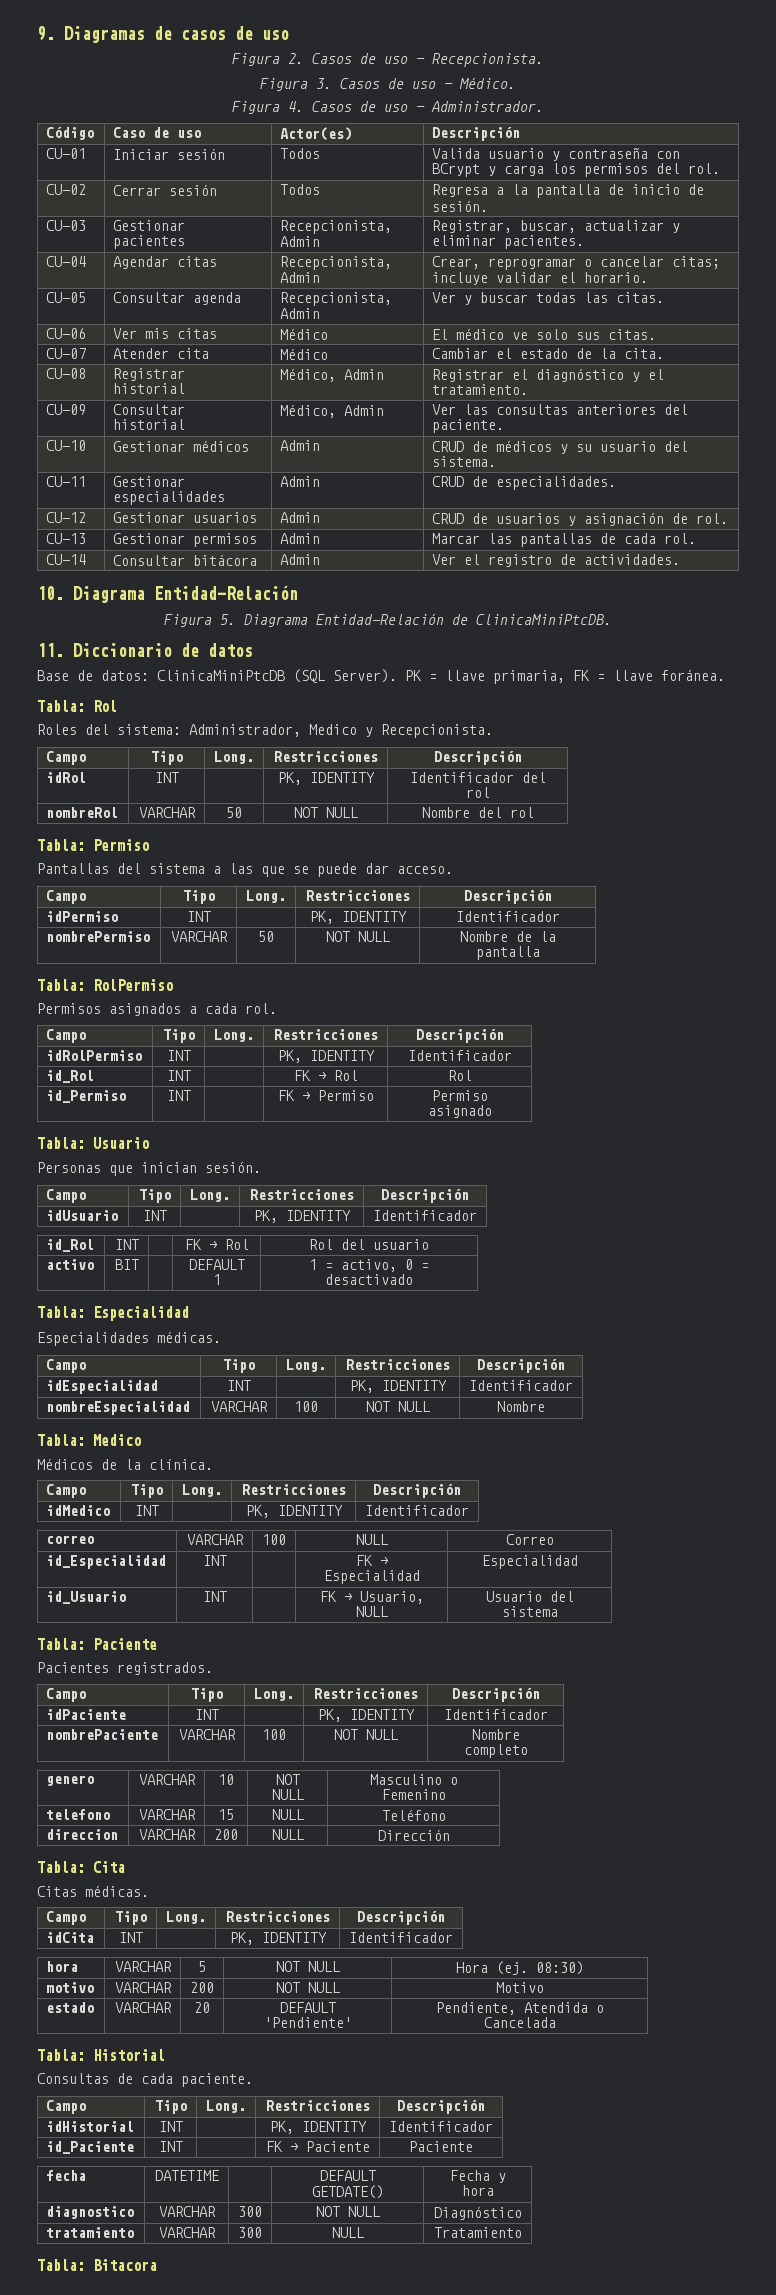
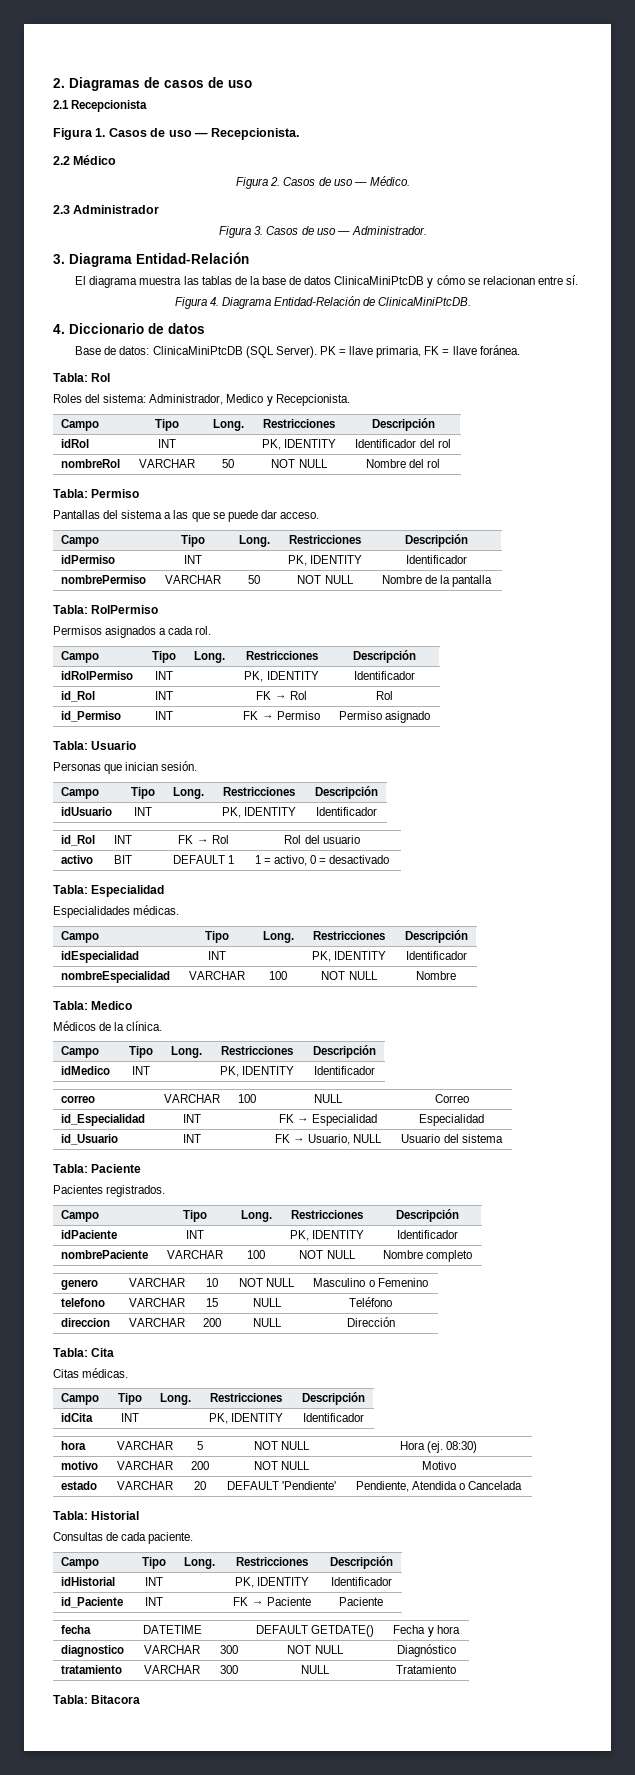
- 9. Diagramas de casos de uso
+ 2. Diagramas de casos de uso
+ 2.1 Recepcionista
+ Figura 1. Casos de uso — Recepcionista.
+ 2.2 Médico
- Figura 2. Casos de uso — Recepcionista.
+ Figura 2. Casos de uso — Médico.
+ 2.3 Administrador
- Figura 3. Casos de uso — Médico.
- Figura 4. Casos de uso — Administrador.
- Código | Caso de uso | Actor(es) | Descripción
- CU-01 | Iniciar sesión | Todos | Valida usuario y contraseña con BCrypt y carga los permisos del rol.
- CU-02 | Cerrar sesión | Todos | Regresa a la pantalla de inicio de sesión.
- CU-03 | Gestionar pacientes | Recepcionista, Admin | Registrar, buscar, actualizar y eliminar pacientes.
- CU-04 | Agendar citas | Recepcionista, Admin | Crear, reprogramar o cancelar citas; incluye validar el horario.
- CU-05 | Consultar agenda | Recepcionista, Admin | Ver y buscar todas las citas.
- CU-06 | Ver mis citas | Médico | El médico ve solo sus citas.
- CU-07 | Atender cita | Médico | Cambiar el estado de la cita.
- CU-08 | Registrar historial | Médico, Admin | Registrar el diagnóstico y el tratamiento.
- CU-09 | Consultar historial | Médico, Admin | Ver las consultas anteriores del paciente.
- CU-10 | Gestionar médicos | Admin | CRUD de médicos y su usuario del sistema.
- CU-11 | Gestionar especialidades | Admin | CRUD de especialidades.
- CU-12 | Gestionar usuarios | Admin | CRUD de usuarios y asignación de rol.
- CU-13 | Gestionar permisos | Admin | Marcar las pantallas de cada rol.
- CU-14 | Consultar bitácora | Admin | Ver el registro de actividades.
- 10. Diagrama Entidad-Relación
- Figura 5. Diagrama Entidad-Relación de ClinicaMiniPtcDB.
+ Figura 3. Casos de uso — Administrador.
+ 3. Diagrama Entidad-Relación
+ El diagrama muestra las tablas de la base de datos ClinicaMiniPtcDB y cómo se relacionan entre sí.
+ Figura 4. Diagrama Entidad-Relación de ClinicaMiniPtcDB.
- 11. Diccionario de datos
+ 4. Diccionario de datos

